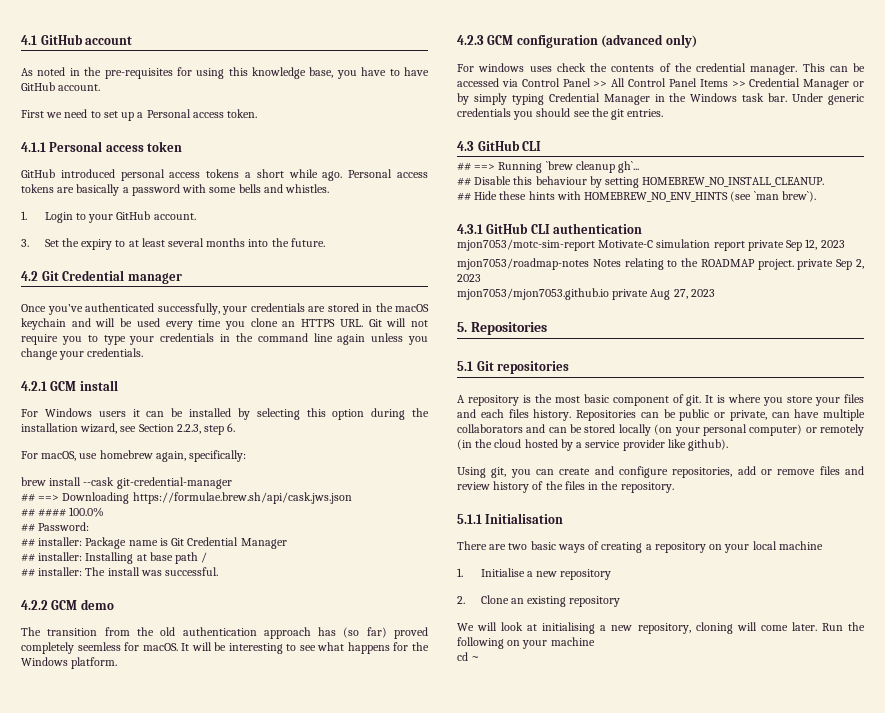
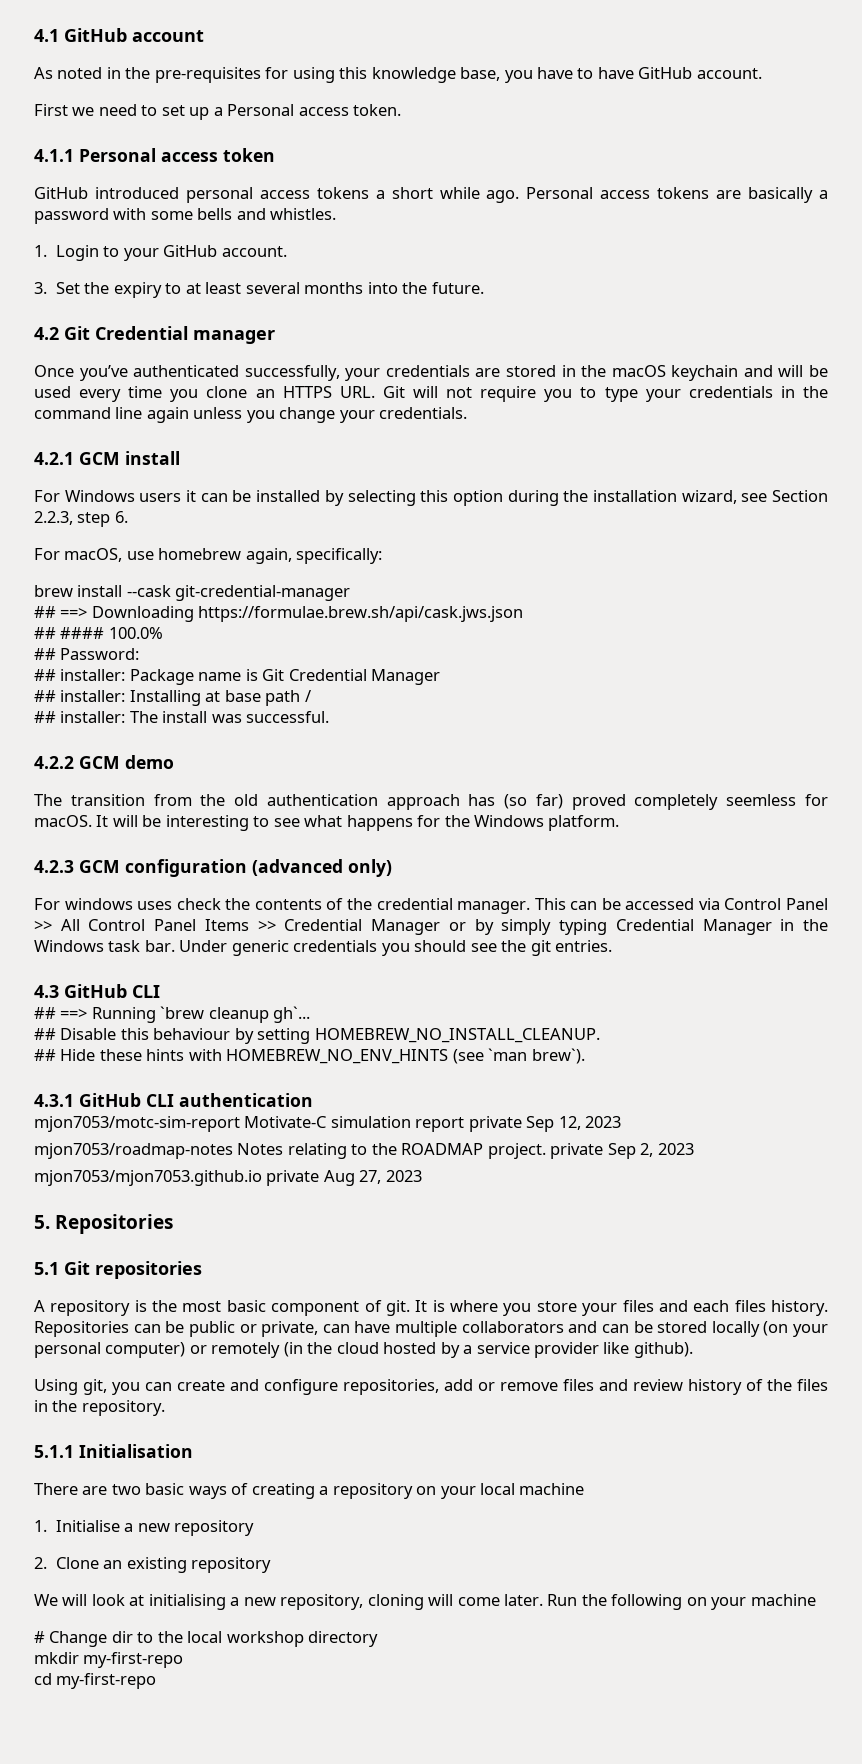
+ # Change dir to the local workshop directory
+ mkdir my-first-repo
- cd ~
+ cd my-first-repo

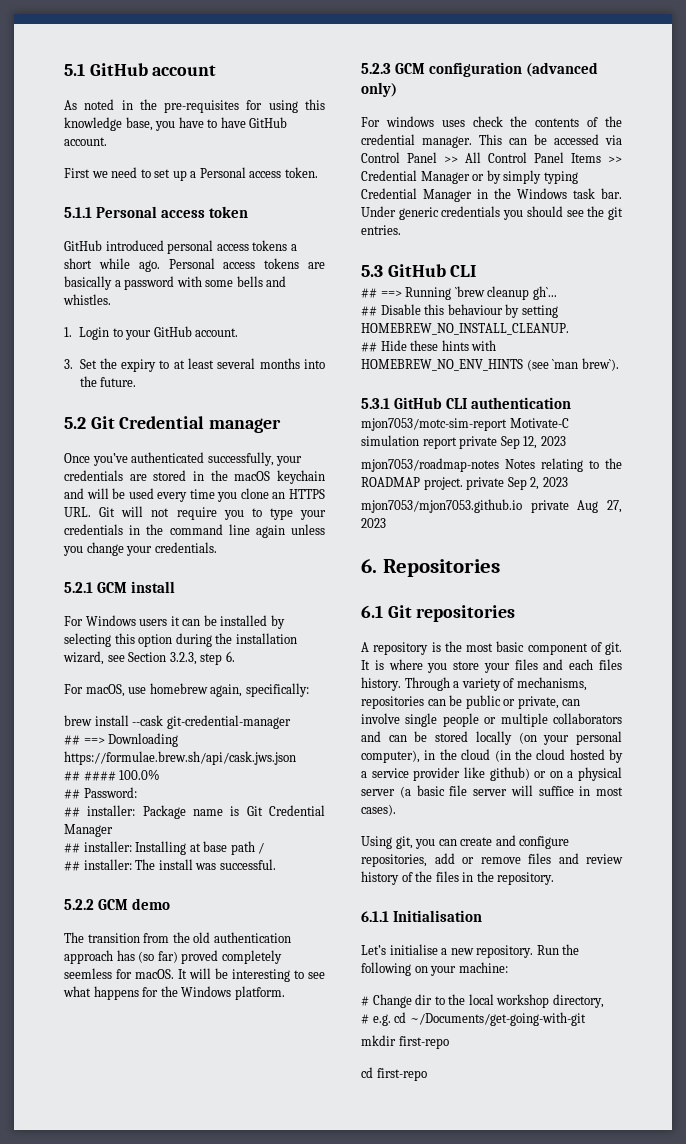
- 4.1 GitHub account
+ 5.1 GitHub account
- 4.1.1 Personal access token
+ 5.1.1 Personal access token
- 4.2 Git Credential manager
+ 5.2 Git Credential manager
- 4.2.1 GCM install
+ 5.2.1 GCM install
- For Windows users it can be installed by selecting this option during the installation wizard, see Section 2.2.3, step 6.
+ For Windows users it can be installed by selecting this option during the installation wizard, see Section 3.2.3, step 6.
- 4.2.2 GCM demo
+ 5.2.2 GCM demo
- 4.2.3 GCM configuration (advanced only)
+ 5.2.3 GCM configuration (advanced only)
- 4.3 GitHub CLI
+ 5.3 GitHub CLI
- 4.3.1 GitHub CLI authentication
+ 5.3.1 GitHub CLI authentication
- 5. Repositories
+ 6. Repositories
- 5.1 Git repositories
+ 6.1 Git repositories
- Repositories can be public or private, can have multiple collaborators and can be stored locally (on your personal computer) or remotely (in the cloud hosted by a service provider like github).
+ Through a variety of mechanisms, repositories can be public or private, can involve single people or multiple collaborators and can be stored locally (on your personal computer), in the cloud (in the cloud hosted by a service provider like github) or on a physical server (a basic file server will suffice in most cases).
- 5.1.1 Initialisation
+ 6.1.1 Initialisation
- There are two basic ways of creating a repository on your local machine
- 1. Initialise a new repository
- 2. Clone an existing repository
- We will look at initialising a new repository, cloning will come later.
+ Let’s initialise a new repository.
- Run the following on your machine
+ Run the following on your machine:
- # Change dir to the local workshop directory
+ # Change dir to the local workshop directory,
+ # e.g. cd ~/Documents/get-going-with-git
- mkdir my-first-repo
- cd my-first-repo
+ mkdir first-repo
+ cd first-repo

